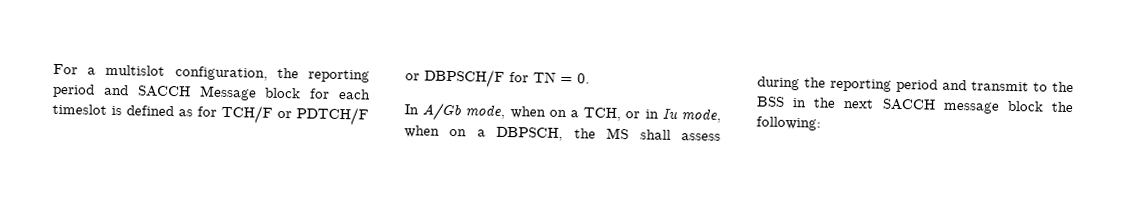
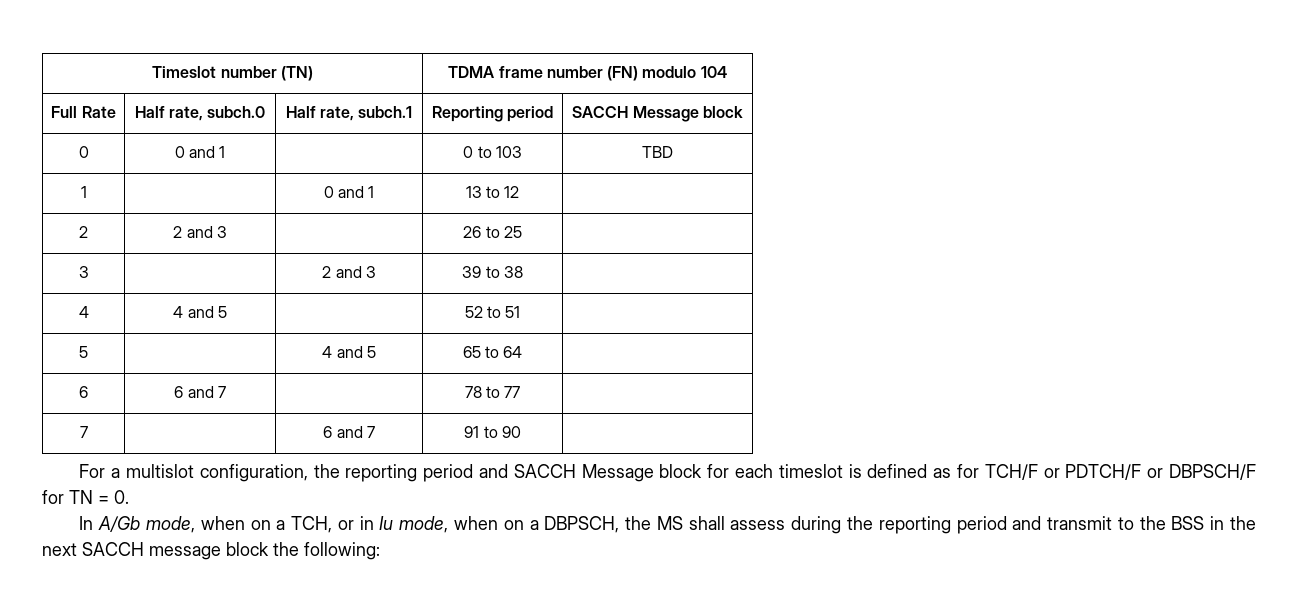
+ Timeslot number (TN) | TDMA frame number (FN) modulo 104
+ Full Rate | Half rate, subch.0 | Half rate, subch.1 | Reporting period | SACCH Message block
+ 0 | 0 and 1 | | 0 to 103 | TBD
+ 1 | | 0 and 1 | 13 to 12 |
+ 2 | 2 and 3 | | 26 to 25 |
+ 3 | | 2 and 3 | 39 to 38 |
+ 4 | 4 and 5 | | 52 to 51 |
+ 5 | | 4 and 5 | 65 to 64 |
+ 6 | 6 and 7 | | 78 to 77 |
+ 7 | | 6 and 7 | 91 to 90 |

